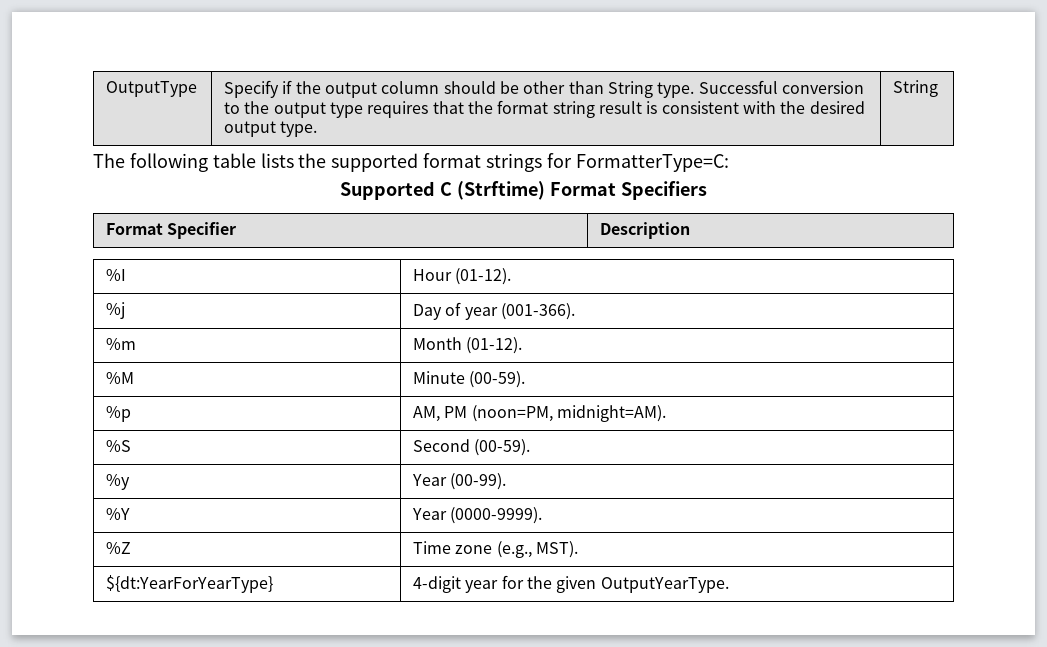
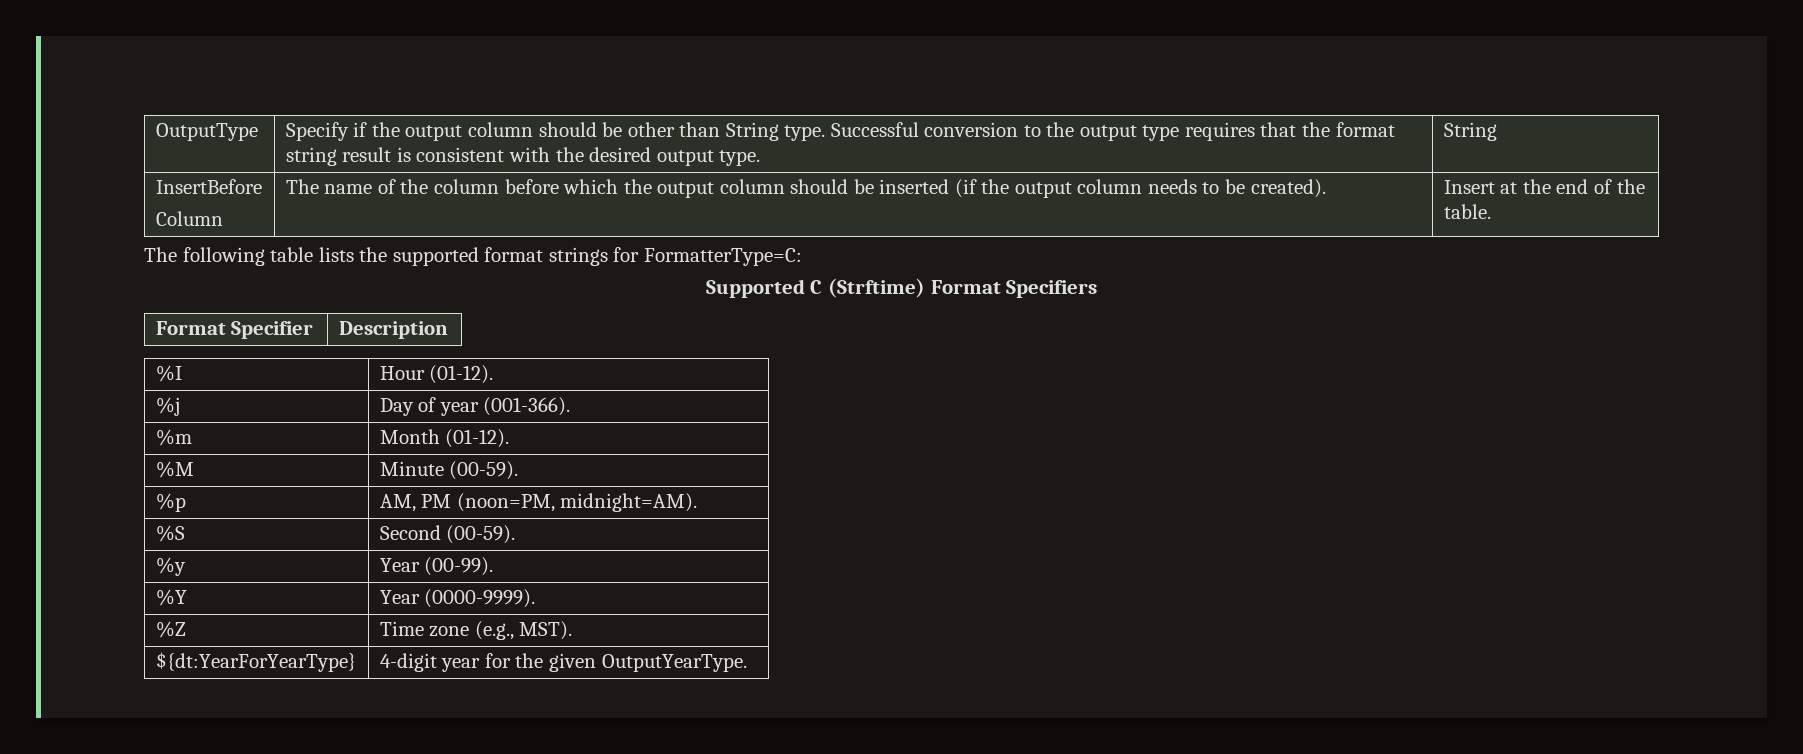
+ InsertBefore
+ Column | The name of the column before which the output column should be inserted (if the output column needs to be created). | Insert at the end of the table.

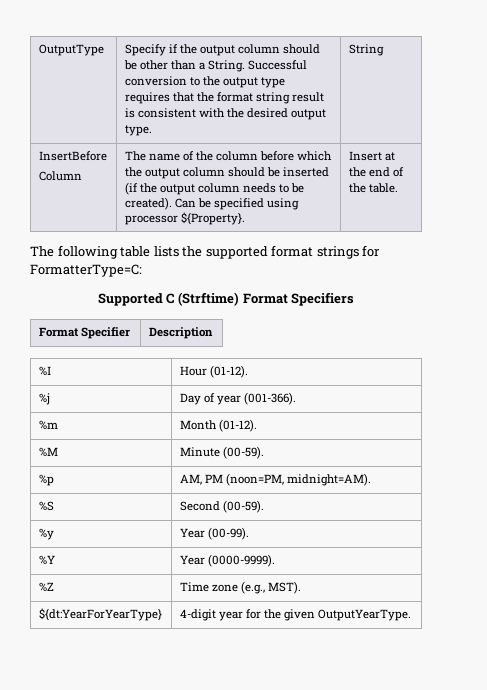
- OutputType | Specify if the output column should be other than String type. Successful conversion to the output type requires that the format string result is consistent with the desired output type. | String
+ OutputType | Specify if the output column should be other than a String. Successful conversion to the output type requires that the format string result is consistent with the desired output type. | String
  InsertBefore
- Column | The name of the column before which the output column should be inserted (if the output column needs to be created). | Insert at the end of the table.
+ Column | The name of the column before which the output column should be inserted (if the output column needs to be created). Can be specified using processor ${Property}. | Insert at the end of the table.

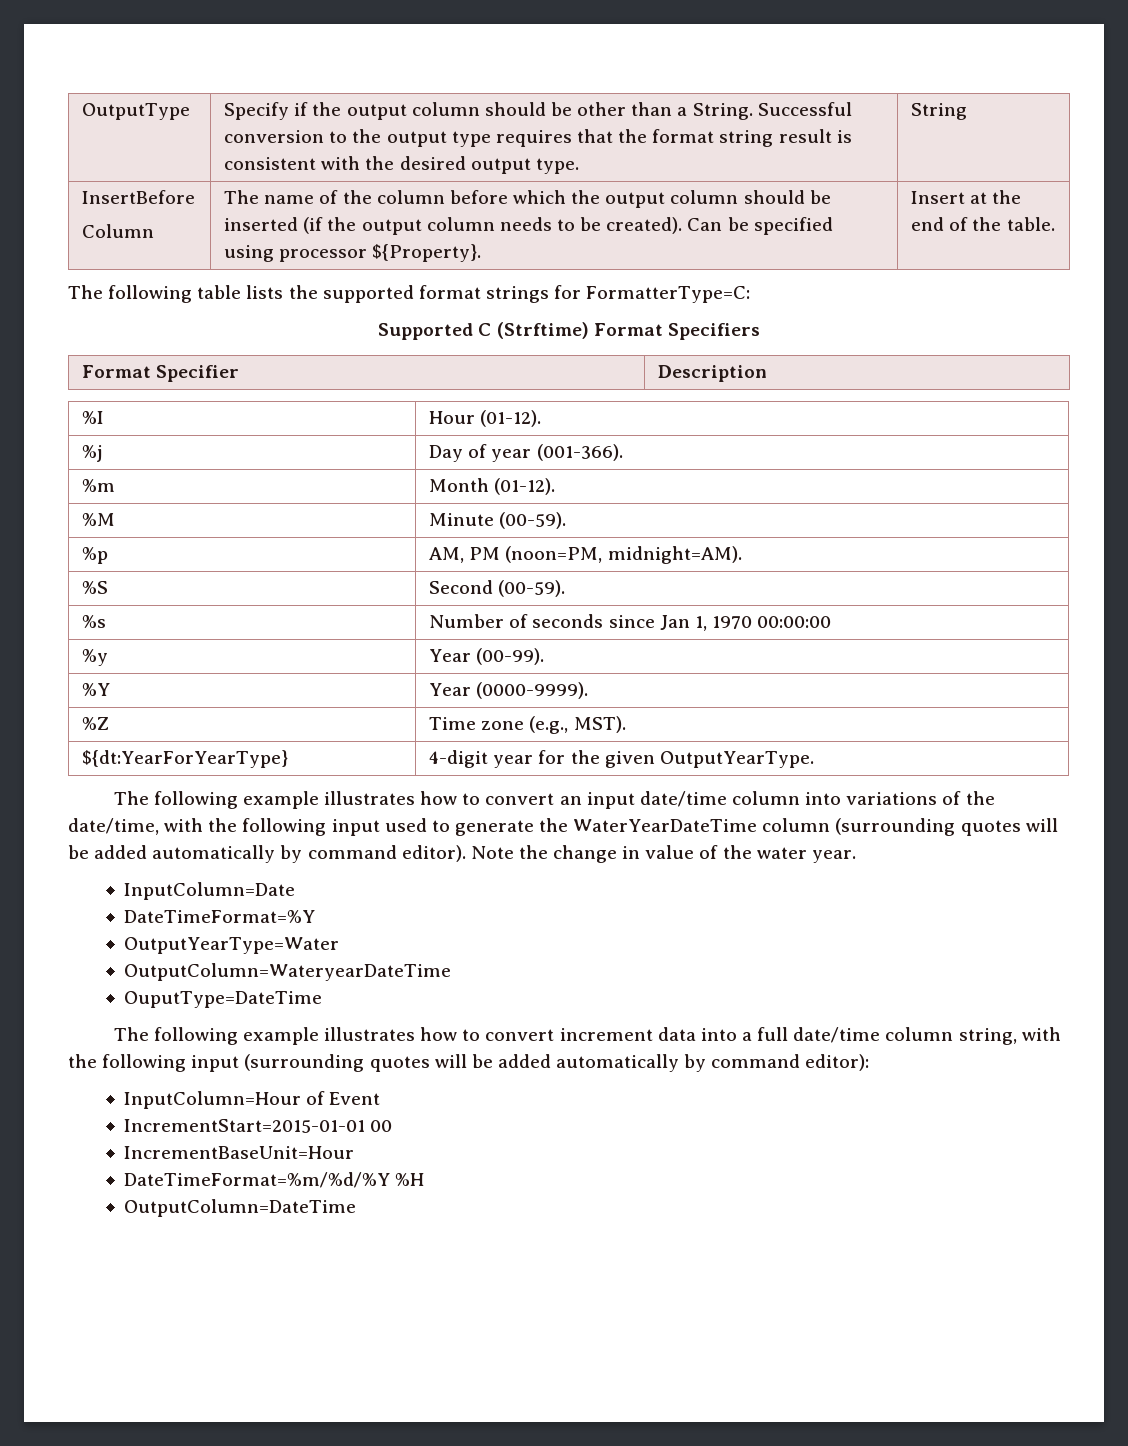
+ %s | Number of seconds since Jan 1, 1970 00:00:00
+ The following example illustrates how to convert an input date/time column into variations of the date/time, with the following input used to generate the WaterYearDateTime column (surrounding quotes will be added automatically by command editor). Note the change in value of the water year.
+ InputColumn=Date
+ DateTimeFormat=%Y
+ OutputYearType=Water
+ OutputColumn=WateryearDateTime
+ OuputType=DateTime
+ The following example illustrates how to convert increment data into a full date/time column string, with the following input (surrounding quotes will be added automatically by command editor):
+ InputColumn=Hour of Event
+ IncrementStart=2015-01-01 00
+ IncrementBaseUnit=Hour
+ DateTimeFormat=%m/%d/%Y %H
+ OutputColumn=DateTime

